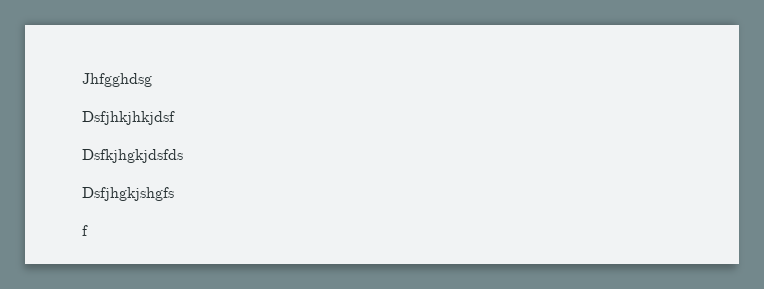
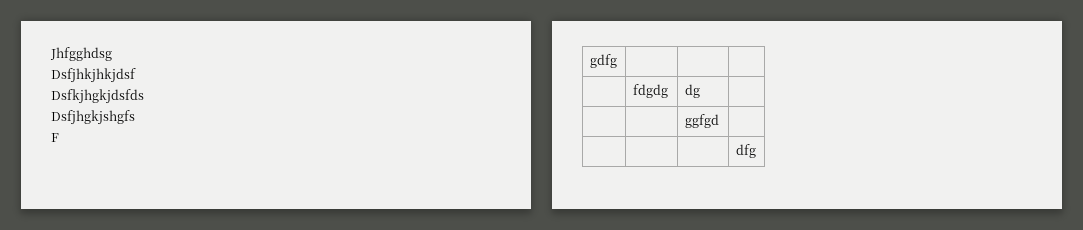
- f
+ F
+ gdfg | | |
+ | fdgdg | dg |
+ | | ggfgd |
+ | | | dfg

